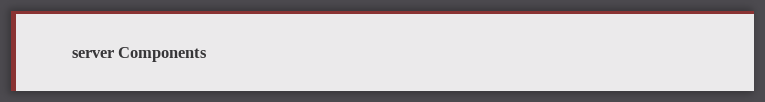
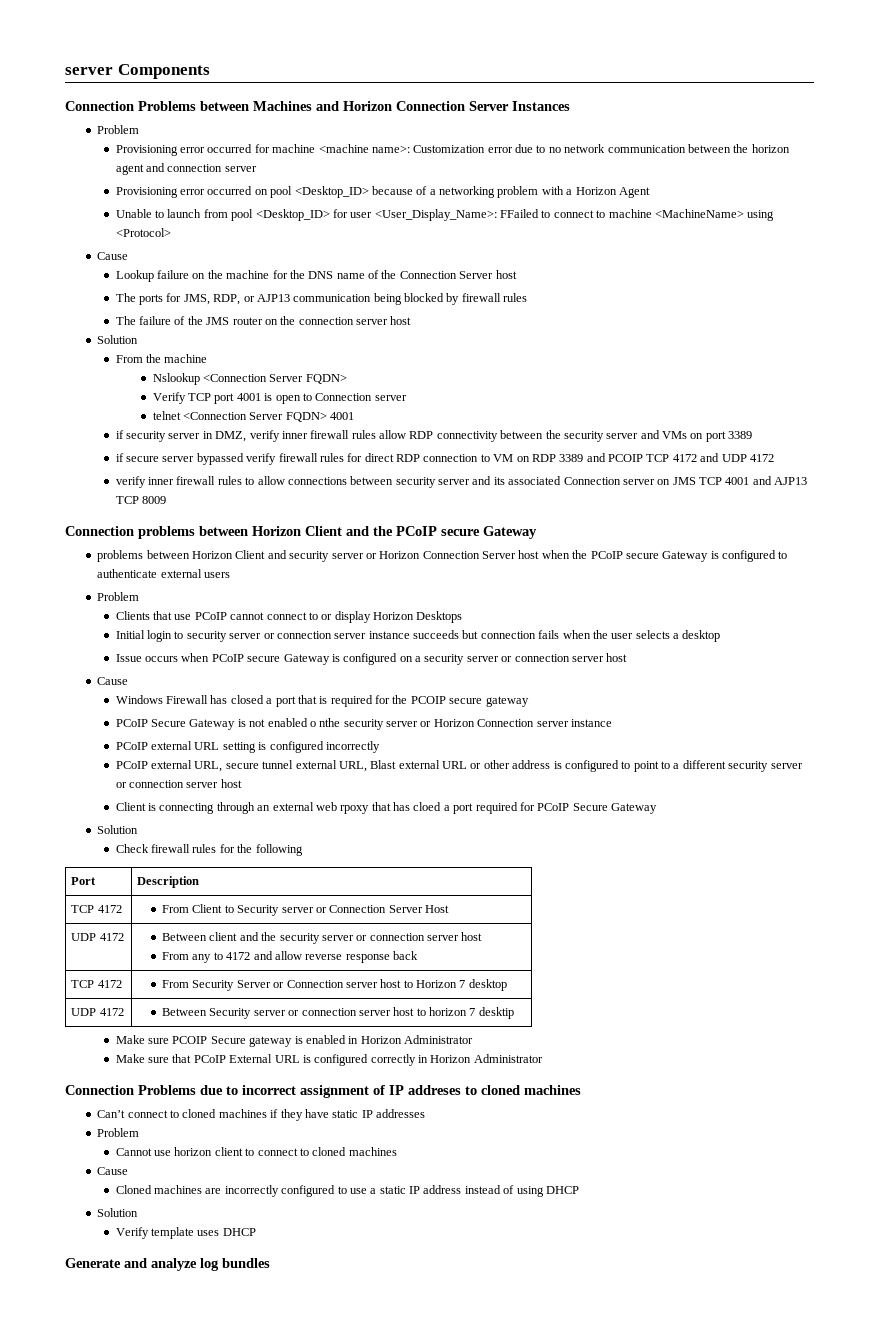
+ Connection Problems between Machines and Horizon Connection Server Instances
+ Problem
+ Provisioning error occurred for machine <machine name>: Customization error due to no network communication between the horizon agent and connection server
+ Provisioning error occurred on pool <Desktop_ID> because of a networking problem with a Horizon Agent
+ Unable to launch from pool <Desktop_ID> for user <User_Display_Name>: FFailed to connect to machine <MachineName> using <Protocol>
+ Cause
+ Lookup failure on the machine for the DNS name of the Connection Server host
+ The ports for JMS, RDP, or AJP13 communication being blocked by firewall rules
+ The failure of the JMS router on the connection server host
+ Solution
+ From the machine
+ Nslookup <Connection Server FQDN>
+ Verify TCP port 4001 is open to Connection server
+ telnet <Connection Server FQDN> 4001
+ if security server in DMZ, verify inner firewall rules allow RDP connectivity between the security server and VMs on port 3389
+ if secure server bypassed verify firewall rules for direct RDP connection to VM on RDP 3389 and PCOIP TCP 4172 and UDP 4172
+ verify inner firewall rules to allow connections between security server and its associated Connection server on JMS TCP 4001 and AJP13 TCP 8009
+ Connection problems between Horizon Client and the PCoIP secure Gateway
+ problems between Horizon Client and security server or Horizon Connection Server host when the PCoIP secure Gateway is configured to authenticate external users
+ Problem
+ Clients that use PCoIP cannot connect to or display Horizon Desktops
+ Initial login to security server or connection server instance succeeds but connection fails when the user selects a desktop
+ Issue occurs when PCoIP secure Gateway is configured on a security server or connection server host
+ Cause
+ Windows Firewall has closed a port that is required for the PCOIP secure gateway
+ PCoIP Secure Gateway is not enabled o nthe security server or Horizon Connection server instance
+ PCoIP external URL setting is configured incorrectly
+ PCoIP external URL, secure tunnel external URL, Blast external URL or other address is configured to point to a different security server or connection server host
+ Client is connecting through an external web rpoxy that has cloed a port required for PCoIP Secure Gateway
+ Solution
+ Check firewall rules for the following
+ Port | Description
+ TCP 4172 | From Client to Security server or Connection Server Host
+ UDP 4172 | Between client and the security server or connection server host
+ From any to 4172 and allow reverse response back
+ TCP 4172 | From Security Server or Connection server host to Horizon 7 desktop
+ UDP 4172 | Between Security server or connection server host to horizon 7 desktip
+ Make sure PCOIP Secure gateway is enabled in Horizon Administrator
+ Make sure that PCoIP External URL is configured correctly in Horizon Administrator
+ Connection Problems due to incorrect assignment of IP addreses to cloned machines
+ Can’t connect to cloned machines if they have static IP addresses
+ Problem
+ Cannot use horizon client to connect to cloned machines
+ Cause
+ Cloned machines are incorrectly configured to use a static IP address instead of using DHCP
+ Solution
+ Verify template uses DHCP
+ Generate and analyze log bundles

